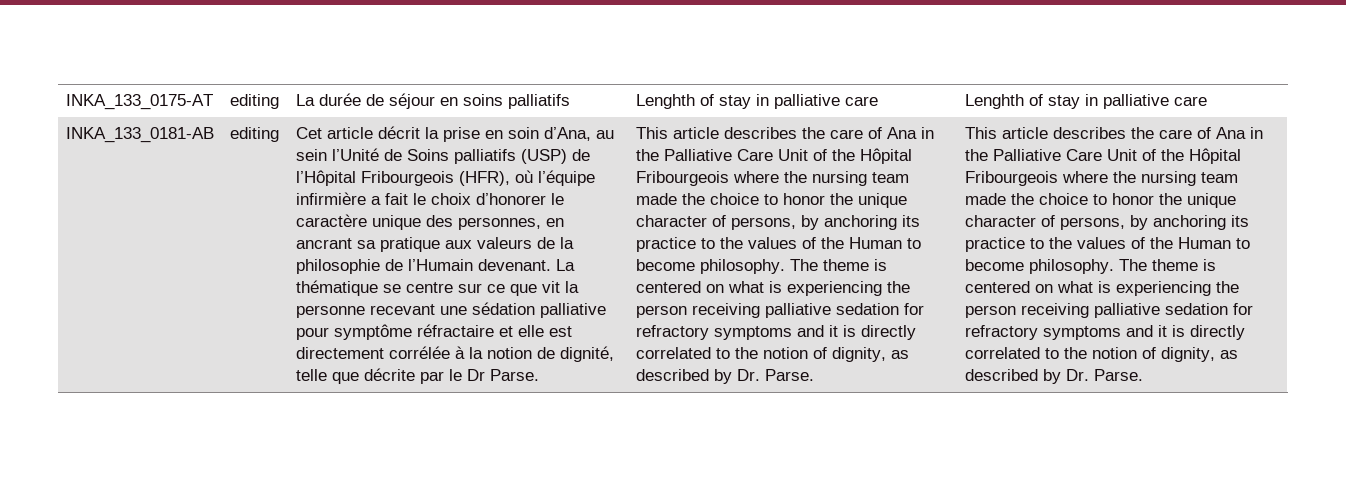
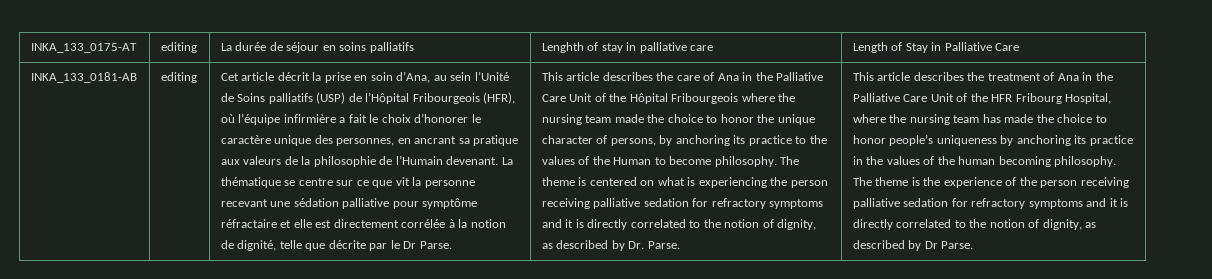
- INKA_133_0175-AT | editing | La durée de séjour en soins palliatifs | Lenghth of stay in palliative care | Lenghth of stay in palliative care
+ INKA_133_0175-AT | editing | La durée de séjour en soins palliatifs | Lenghth of stay in palliative care | Length of Stay in Palliative Care
- The theme is centered on what is experiencing the person receiving palliative sedation for refractory symptoms and it is directly correlated to the notion of dignity, as described by Dr. Parse. | This article describes the care of Ana in the Palliative Care Unit of the Hôpital Fribourgeois where the nursing team made the choice to honor the unique character of persons, by anchoring its practice to the values of the Human to become philosophy. The theme is centered on what is experiencing the person receiving palliative sedation for refractory symptoms and it is directly correlated to the notion of dignity, as described by Dr. Parse.
+ The theme is centered on what is experiencing the person receiving palliative sedation for refractory symptoms and it is directly correlated to the notion of dignity, as described by Dr. Parse. | This article describes the treatment of Ana in the Palliative Care Unit of the HFR Fribourg Hospital, where the nursing team has made the choice to honor people’s uniqueness by anchoring its practice in the values of the human becoming philosophy. The theme is the experience of the person receiving palliative sedation for refractory symptoms and it is directly correlated to the notion of dignity, as described by Dr Parse.

